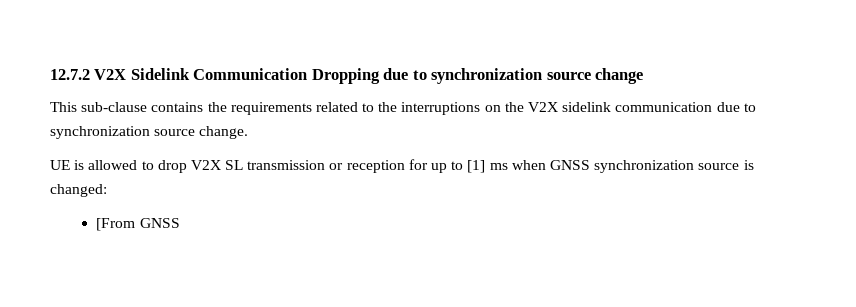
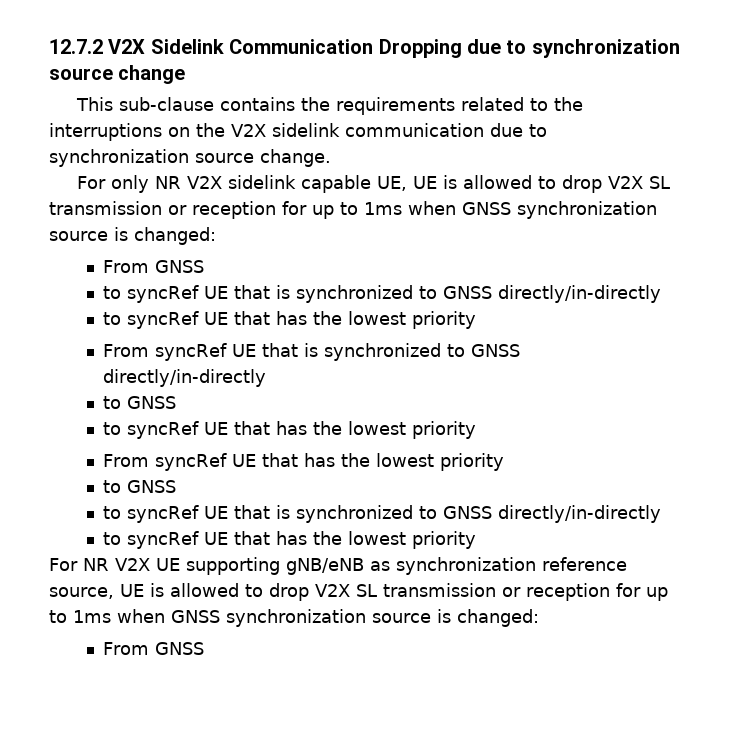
- UE is allowed to drop V2X SL transmission or reception for up to [1] ms when GNSS synchronization source is changed:
- [From GNSS
+ For only NR V2X sidelink capable UE, UE is allowed to drop V2X SL transmission or reception for up to 1ms when GNSS synchronization source is changed:
+ From GNSS
+ to syncRef UE that is synchronized to GNSS directly/in-directly
+ to syncRef UE that has the lowest priority
+ From syncRef UE that is synchronized to GNSS directly/in-directly
+ to GNSS
+ to syncRef UE that has the lowest priority
+ From syncRef UE that has the lowest priority
+ to GNSS
+ to syncRef UE that is synchronized to GNSS directly/in-directly
+ to syncRef UE that has the lowest priority
+ For NR V2X UE supporting gNB/eNB as synchronization reference source, UE is allowed to drop V2X SL transmission or reception for up to 1ms when GNSS synchronization source is changed:
+ From GNSS

